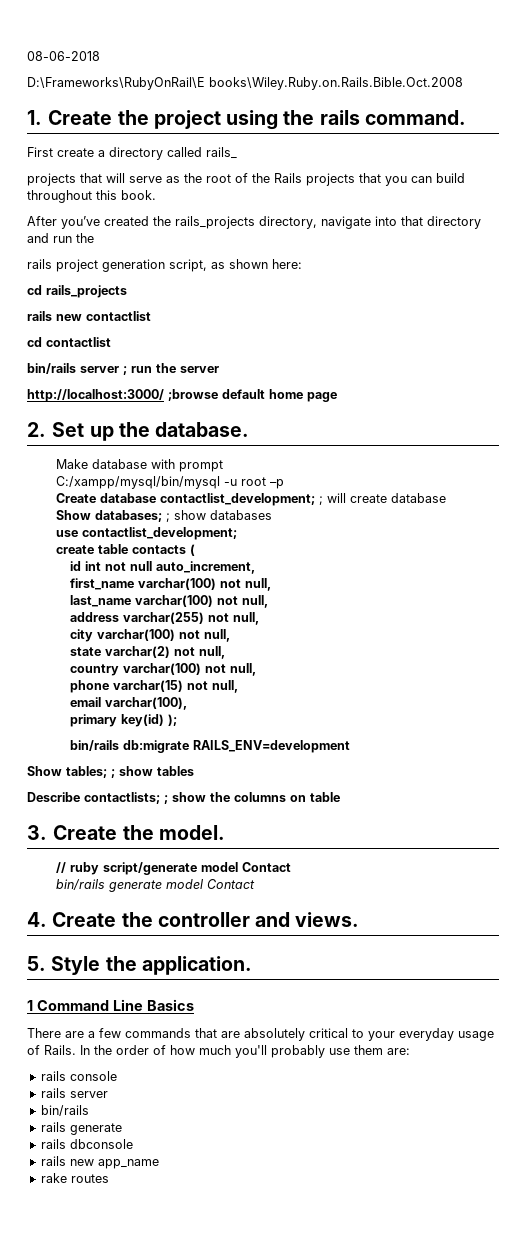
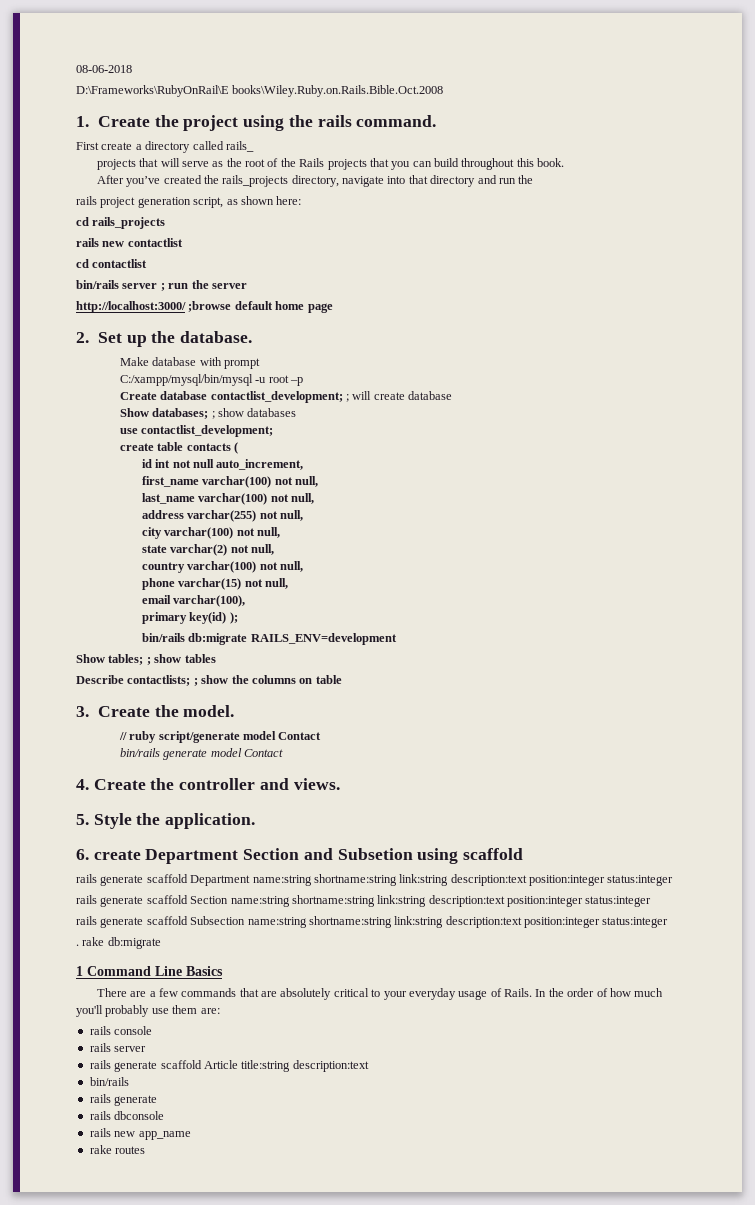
+ 6. create Department Section and Subsetion using scaffold
+ rails generate scaffold Department name:string shortname:string link:string description:text position:integer status:integer
+ rails generate scaffold Section name:string shortname:string link:string description:text position:integer status:integer
+ rails generate scaffold Subsection name:string shortname:string link:string description:text position:integer status:integer
+ . rake db:migrate
+ rails generate scaffold Article title:string description:text

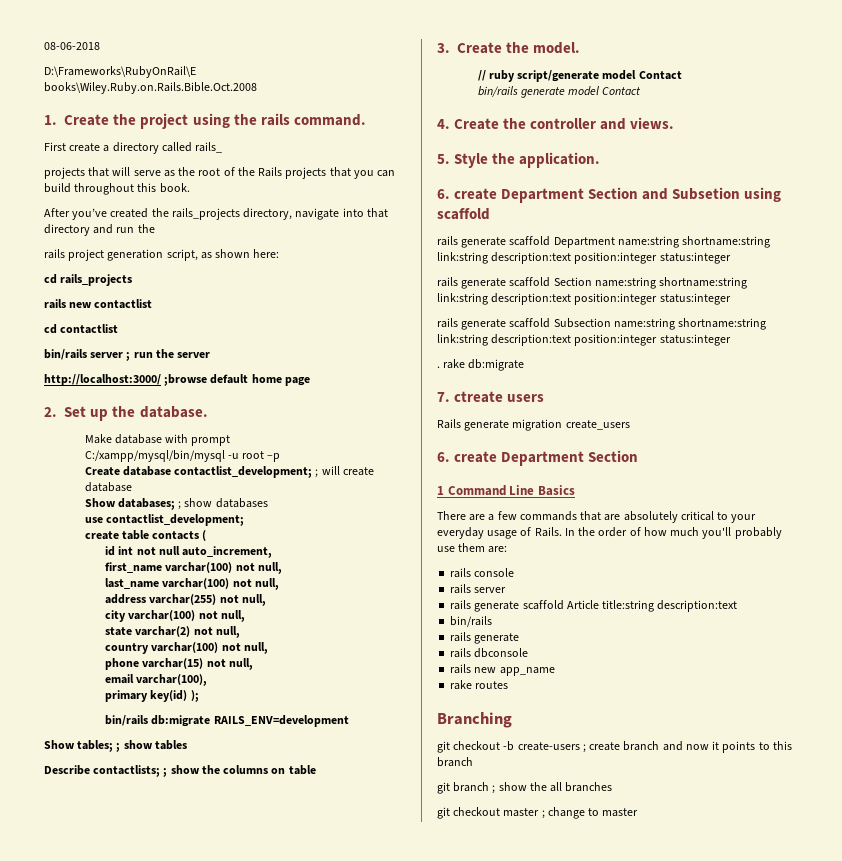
+ 7. ctreate users
+ Rails generate migration create_users
+ 6. create Department Section
+ Branching
+ git checkout -b create-users ; create branch and now it points to this branch
+ git branch ; show the all branches
+ git checkout master ; change to master

